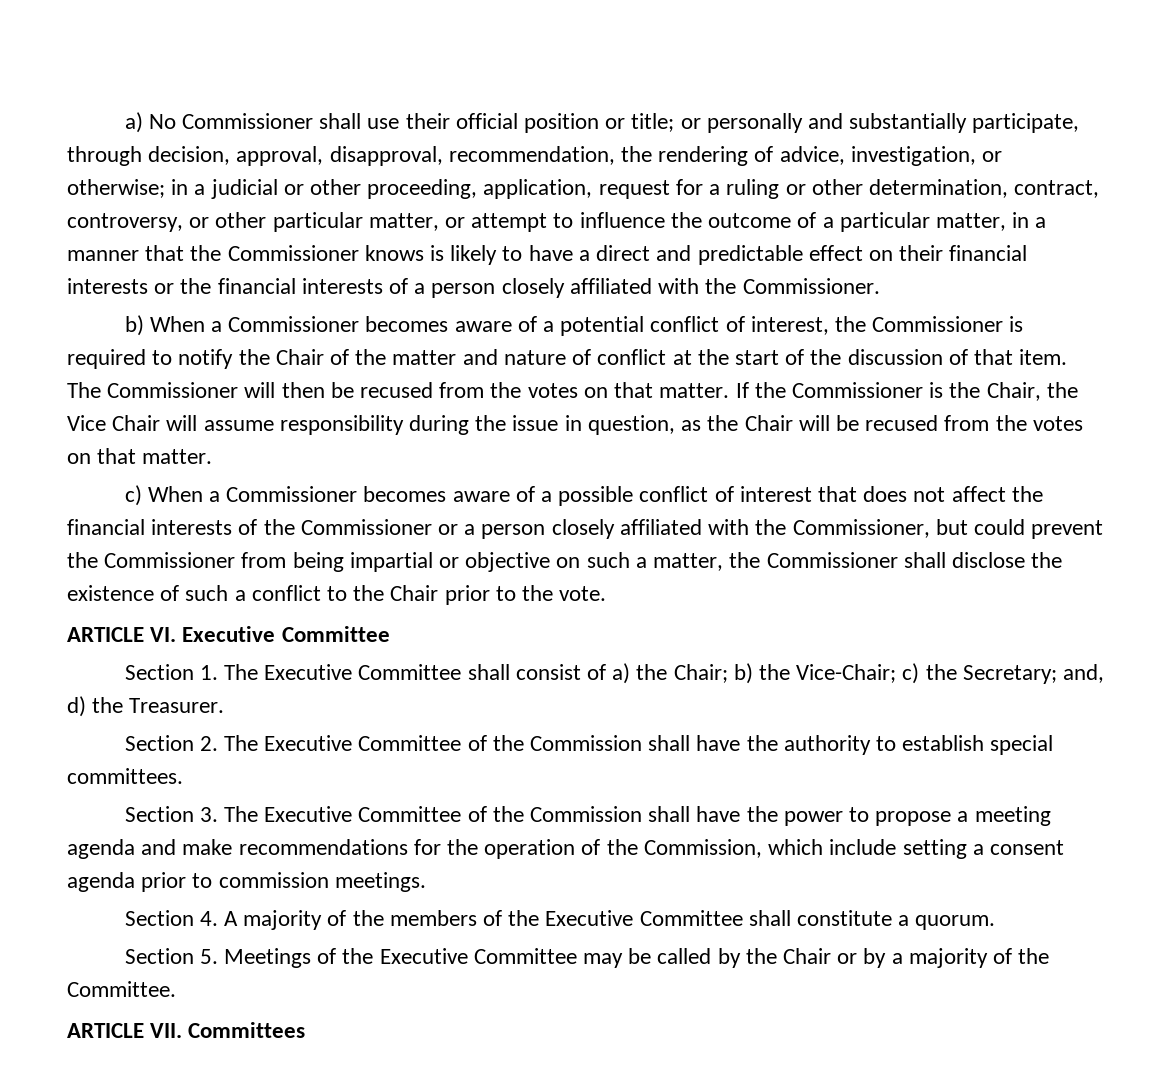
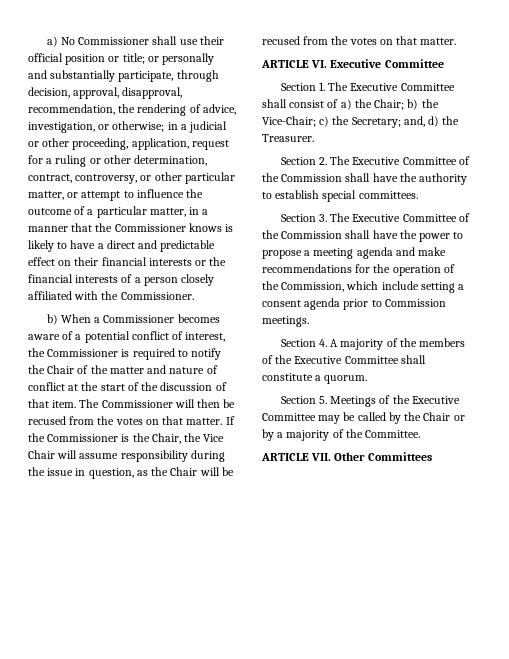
- c) When a Commissioner becomes aware of a possible conflict of interest that does not affect the financial interests of the Commissioner or a person closely affiliated with the Commissioner, but could prevent the Commissioner from being impartial or objective on such a matter, the Commissioner shall disclose the existence of such a conflict to the Chair prior to the vote.
- Section 3. The Executive Committee of the Commission shall have the power to propose a meeting agenda and make recommendations for the operation of the Commission, which include setting a consent agenda prior to commission meetings.
+ Section 3. The Executive Committee of the Commission shall have the power to propose a meeting agenda and make recommendations for the operation of the Commission, which include setting a consent agenda prior to Commission meetings.
- ARTICLE VII. Committees
+ ARTICLE VII. Other Committees

